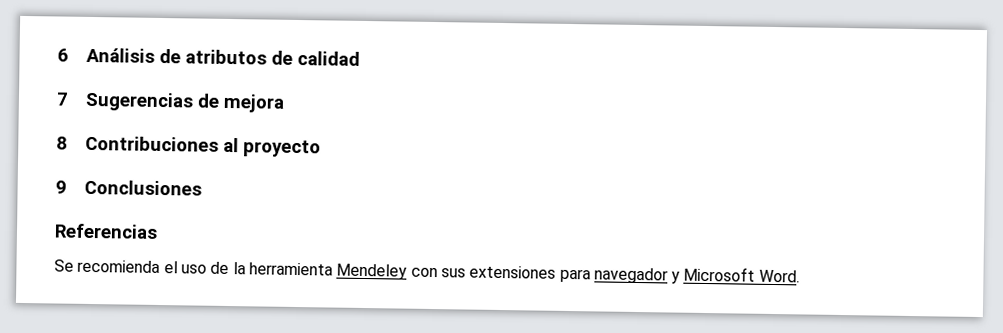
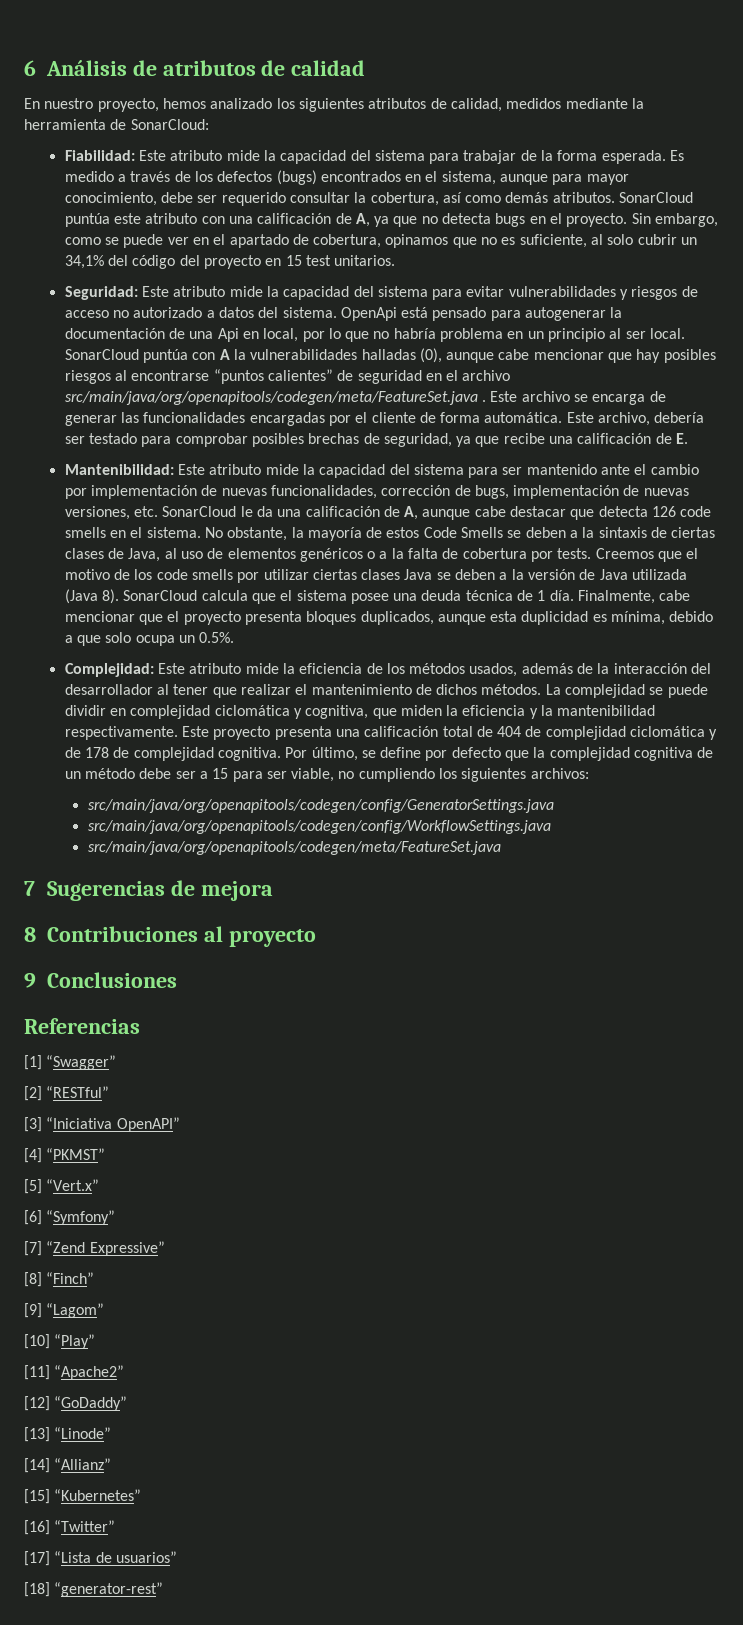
+ En nuestro proyecto, hemos analizado los siguientes atributos de calidad, medidos mediante la herramienta de SonarCloud:
+ Fiabilidad: Este atributo mide la capacidad del sistema para trabajar de la forma esperada. Es medido a través de los defectos (bugs) encontrados en el sistema, aunque para mayor conocimiento, debe ser requerido consultar la cobertura, así como demás atributos. SonarCloud puntúa este atributo con una calificación de A, ya que no detecta bugs en el proyecto. Sin embargo, como se puede ver en el apartado de cobertura, opinamos que no es suficiente, al solo cubrir un 34,1% del código del proyecto en 15 test unitarios.
+ Seguridad: Este atributo mide la capacidad del sistema para evitar vulnerabilidades y riesgos de acceso no autorizado a datos del sistema. OpenApi está pensado para autogenerar la documentación de una Api en local, por lo que no habría problema en un principio al ser local. SonarCloud puntúa con A la vulnerabilidades halladas (0), aunque cabe mencionar que hay posibles riesgos al encontrarse “puntos calientes” de seguridad en el archivo src/main/java/org/openapitools/codegen/meta/FeatureSet.java . Este archivo se encarga de generar las funcionalidades encargadas por el cliente de forma automática. Este archivo, debería ser testado para comprobar posibles brechas de seguridad, ya que recibe una calificación de E.
+ Mantenibilidad: Este atributo mide la capacidad del sistema para ser mantenido ante el cambio por implementación de nuevas funcionalidades, corrección de bugs, implementación de nuevas versiones, etc. SonarCloud le da una calificación de A, aunque cabe destacar que detecta 126 code smells en el sistema. No obstante, la mayoría de estos Code Smells se deben a la sintaxis de ciertas clases de Java, al uso de elementos genéricos o a la falta de cobertura por tests. Creemos que el motivo de los code smells por utilizar ciertas clases Java se deben a la versión de Java utilizada (Java 8). SonarCloud calcula que el sistema posee una deuda técnica de 1 día. Finalmente, cabe mencionar que el proyecto presenta bloques duplicados, aunque esta duplicidad es mínima, debido a que solo ocupa un 0.5%.
+ Complejidad: Este atributo mide la eficiencia de los métodos usados, además de la interacción del desarrollador al tener que realizar el mantenimiento de dichos métodos. La complejidad se puede dividir en complejidad ciclomática y cognitiva, que miden la eficiencia y la mantenibilidad respectivamente. Este proyecto presenta una calificación total de 404 de complejidad ciclomática y de 178 de complejidad cognitiva. Por último, se define por defecto que la complejidad cognitiva de un método debe ser a 15 para ser viable, no cumpliendo los siguientes archivos:
+ src/main/java/org/openapitools/codegen/config/GeneratorSettings.java
+ src/main/java/org/openapitools/codegen/config/WorkflowSettings.java
+ src/main/java/org/openapitools/codegen/meta/FeatureSet.java
- Se recomienda el uso de la herramienta Mendeley con sus extensiones para navegador y Microsoft Word.
+ [1] “Swagger”
+ [2] “RESTful”
+ [3] “Iniciativa OpenAPI”
+ [4] “PKMST”
+ [5] “Vert.x”
+ [6] “Symfony”
+ [7] “Zend Expressive”
+ [8] “Finch”
+ [9] “Lagom”
+ [10] “Play”
+ [11] “Apache2”
+ [12] “GoDaddy”
+ [13] “Linode”
+ [14] “Allianz”
+ [15] “Kubernetes”
+ [16] “Twitter”
+ [17] “Lista de usuarios”
+ [18] “generator-rest”

